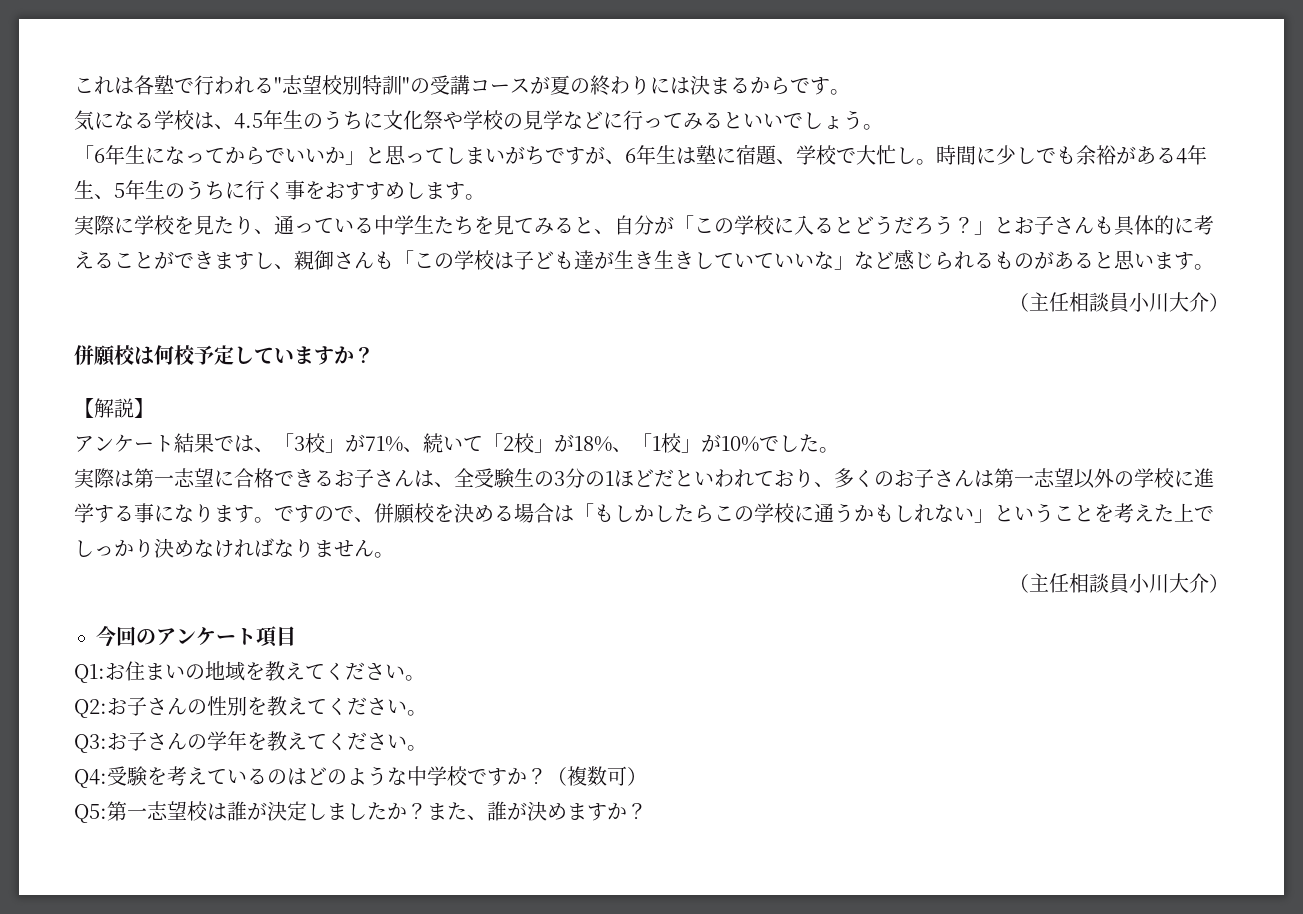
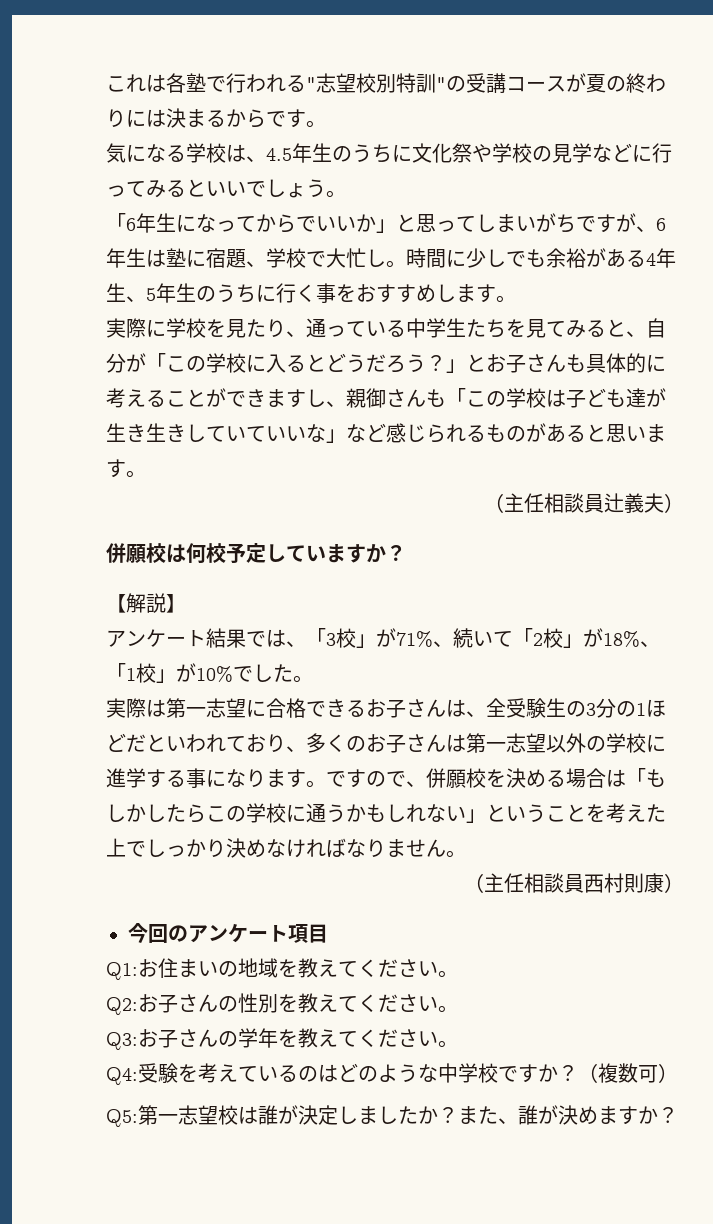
  実際に学校を見たり、通っている中学生たちを見てみると、自分が「この学校に入るとどうだろう？」とお子さんも具体的に考えることができますし、親御さんも「この学校は子ども達が生き生きしていていいな」など感じられるものがあると思います。
- （主任相談員小川大介）
+ （主任相談員辻義夫）
  ですので、併願校を決める場合は「もしかしたらこの学校に通うかもしれない」ということを考えた上でしっかり決めなければなりません。
- （主任相談員小川大介）
+ （主任相談員西村則康）

